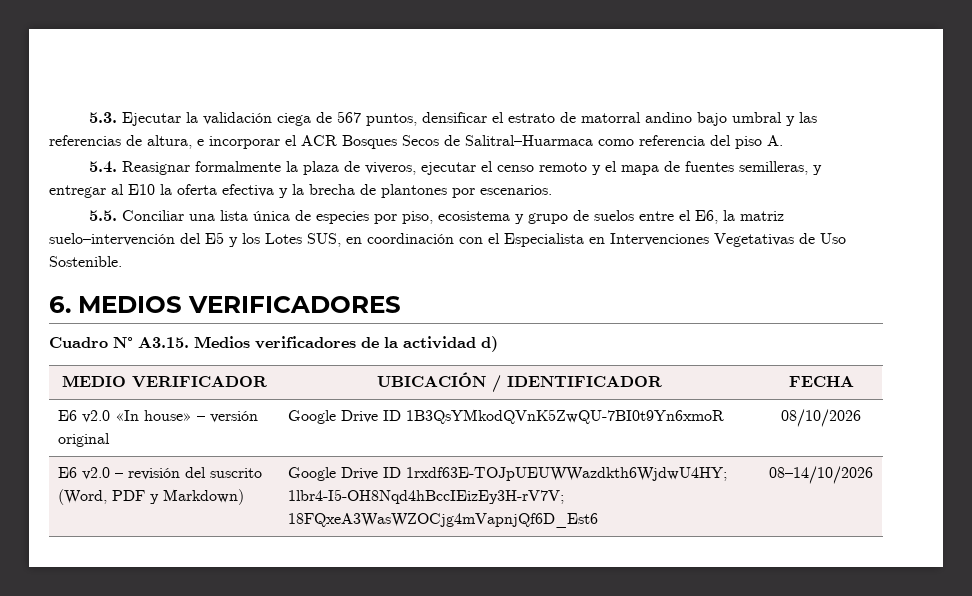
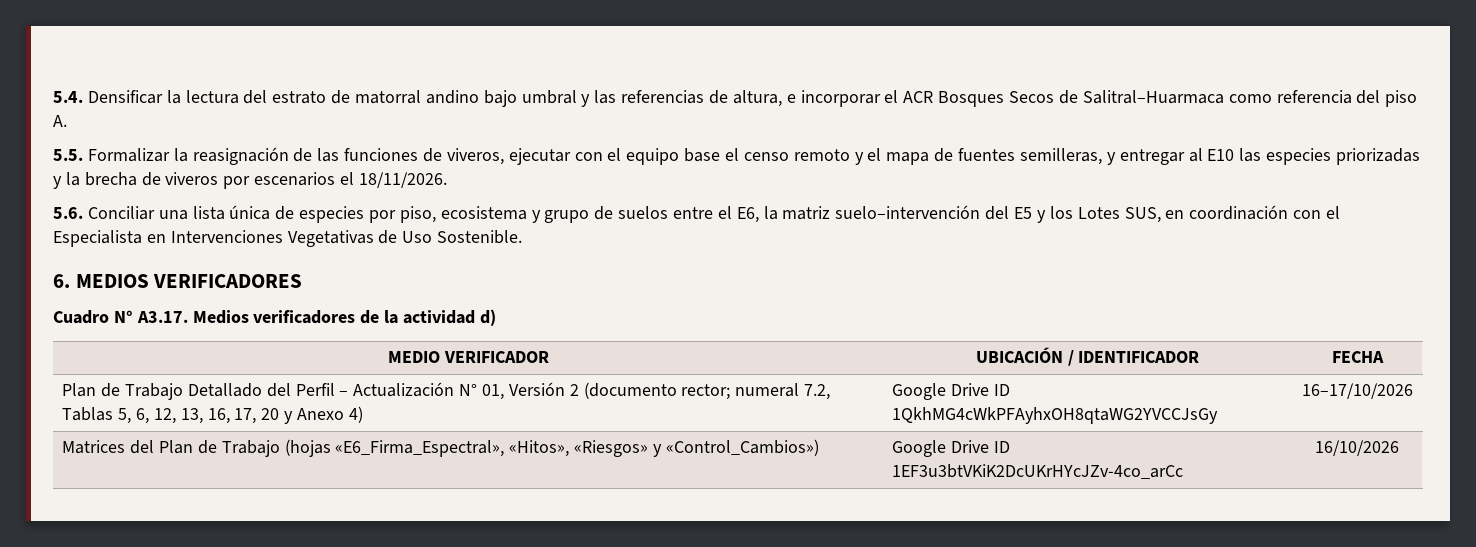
- 5.3. Ejecutar la validación ciega de 567 puntos, densificar el estrato de matorral andino bajo umbral y las referencias de altura, e incorporar el ACR Bosques Secos de Salitral–Huarmaca como referencia del piso A.
+ 5.4. Densificar la lectura del estrato de matorral andino bajo umbral y las referencias de altura, e incorporar el ACR Bosques Secos de Salitral–Huarmaca como referencia del piso A.
- 5.4. Reasignar formalmente la plaza de viveros, ejecutar el censo remoto y el mapa de fuentes semilleras, y entregar al E10 la oferta efectiva y la brecha de plantones por escenarios.
- 5.5. Conciliar una lista única de especies por piso, ecosistema y grupo de suelos entre el E6, la matriz suelo–intervención del E5 y los Lotes SUS, en coordinación con el Especialista en Intervenciones Vegetativas de Uso Sostenible.
+ 5.5. Formalizar la reasignación de las funciones de viveros, ejecutar con el equipo base el censo remoto y el mapa de fuentes semilleras, y entregar al E10 las especies priorizadas y la brecha de viveros por escenarios el 18/11/2026.
+ 5.6. Conciliar una lista única de especies por piso, ecosistema y grupo de suelos entre el E6, la matriz suelo–intervención del E5 y los Lotes SUS, en coordinación con el Especialista en Intervenciones Vegetativas de Uso Sostenible.
- Cuadro N° A3.15. Medios verificadores de la actividad d)
+ Cuadro N° A3.17. Medios verificadores de la actividad d)
- E6 v2.0 «In house» – versión original | Google Drive ID 1B3QsYMkodQVnK5ZwQU-7BI0t9Yn6xmoR | 08/10/2026
- E6 v2.0 – revisión del suscrito (Word, PDF y Markdown) | Google Drive ID 1rxdf63E-TOJpUEUWWazdkth6WjdwU4HY; 1lbr4-I5-OH8Nqd4hBccIEizEy3H-rV7V; 18FQxeA3WasWZOCjg4mVapnjQf6D_Est6 | 08–14/10/2026
+ Plan de Trabajo Detallado del Perfil – Actualización N° 01, Versión 2 (documento rector; numeral 7.2, Tablas 5, 6, 12, 13, 16, 17, 20 y Anexo 4) | Google Drive ID 1QkhMG4cWkPFAyhxOH8qtaWG2YVCCJsGy | 16–17/10/2026
+ Matrices del Plan de Trabajo (hojas «E6_Firma_Espectral», «Hitos», «Riesgos» y «Control_Cambios») | Google Drive ID 1EF3u3btVKiK2DcUKrHYcJZv-4co_arCc | 16/10/2026

